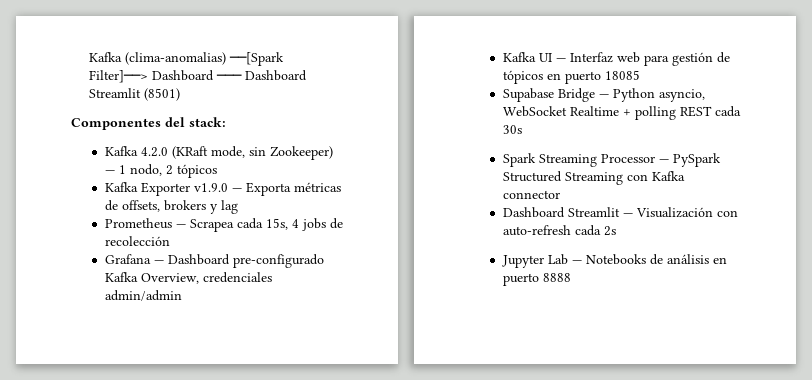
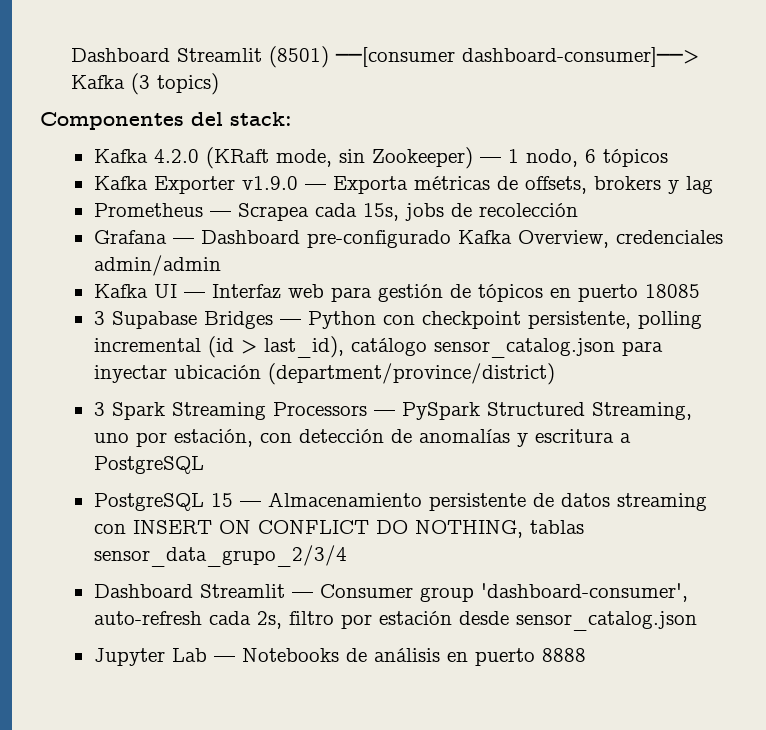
- Kafka (clima-anomalias) ──[Spark Filter]──> Dashboard ─── Dashboard Streamlit (8501)
+ Dashboard Streamlit (8501) ──[consumer dashboard-consumer]──> Kafka (3 topics)
- Kafka 4.2.0 (KRaft mode, sin Zookeeper) — 1 nodo, 2 tópicos
+ Kafka 4.2.0 (KRaft mode, sin Zookeeper) — 1 nodo, 6 tópicos
- Prometheus — Scrapea cada 15s, 4 jobs de recolección
+ Prometheus — Scrapea cada 15s, jobs de recolección
- Supabase Bridge — Python asyncio, WebSocket Realtime + polling REST cada 30s
- Spark Streaming Processor — PySpark Structured Streaming con Kafka connector
- Dashboard Streamlit — Visualización con auto-refresh cada 2s
+ 3 Supabase Bridges — Python con checkpoint persistente, polling incremental (id > last_id), catálogo sensor_catalog.json para inyectar ubicación (department/province/district)
+ 3 Spark Streaming Processors — PySpark Structured Streaming, uno por estación, con detección de anomalías y escritura a PostgreSQL
+ PostgreSQL 15 — Almacenamiento persistente de datos streaming con INSERT ON CONFLICT DO NOTHING, tablas sensor_data_grupo_2/3/4
+ Dashboard Streamlit — Consumer group 'dashboard-consumer', auto-refresh cada 2s, filtro por estación desde sensor_catalog.json

